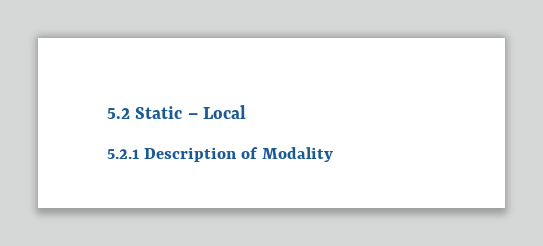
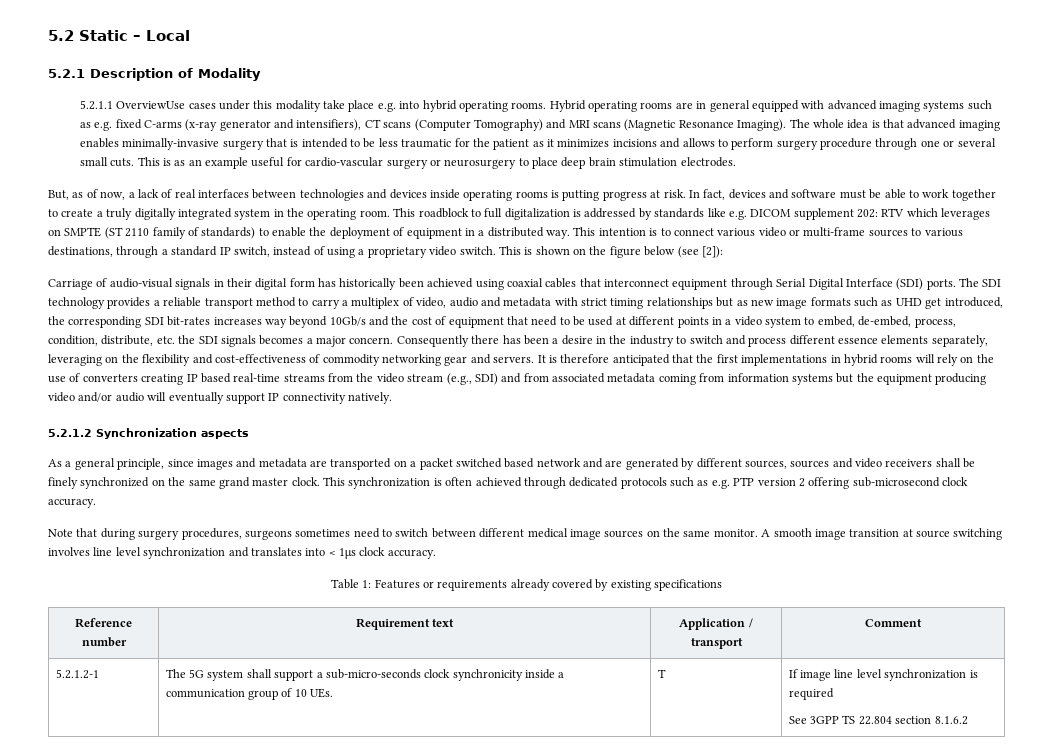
+ 5.2.1.1 OverviewUse cases under this modality take place e.g. into hybrid operating rooms. Hybrid operating rooms are in general equipped with advanced imaging systems such as e.g. fixed C-arms (x-ray generator and intensifiers), CT scans (Computer Tomography) and MRI scans (Magnetic Resonance Imaging). The whole idea is that advanced imaging enables minimally-invasive surgery that is intended to be less traumatic for the patient as it minimizes incisions and allows to perform surgery procedure through one or several small cuts. This is as an example useful for cardio-vascular surgery or neurosurgery to place deep brain stimulation electrodes.
+ But, as of now, a lack of real interfaces between technologies and devices inside operating rooms is putting progress at risk. In fact, devices and software must be able to work together to create a truly digitally integrated system in the operating room. This roadblock to full digitalization is addressed by standards like e.g. DICOM supplement 202: RTV which leverages on SMPTE (ST 2110 family of standards) to enable the deployment of equipment in a distributed way. This intention is to connect various video or multi-frame sources to various destinations, through a standard IP switch, instead of using a proprietary video switch. This is shown on the figure below (see [2]):
+ Carriage of audio-visual signals in their digital form has historically been achieved using coaxial cables that interconnect equipment through Serial Digital Interface (SDI) ports. The SDI technology provides a reliable transport method to carry a multiplex of video, audio and metadata with strict timing relationships but as new image formats such as UHD get introduced, the corresponding SDI bit-rates increases way beyond 10Gb/s and the cost of equipment that need to be used at different points in a video system to embed, de-embed, process, condition, distribute, etc. the SDI signals becomes a major concern. Consequently there has been a desire in the industry to switch and process different essence elements separately, leveraging on the flexibility and cost-effectiveness of commodity networking gear and servers. It is therefore anticipated that the first implementations in hybrid rooms will rely on the use of converters creating IP based real-time streams from the video stream (e.g., SDI) and from associated metadata coming from information systems but the equipment producing video and/or audio will eventually support IP connectivity natively.
+ 5.2.1.2 Synchronization aspects
+ As a general principle, since images and metadata are transported on a packet switched based network and are generated by different sources, sources and video receivers shall be finely synchronized on the same grand master clock. This synchronization is often achieved through dedicated protocols such as e.g. PTP version 2 offering sub-microsecond clock accuracy.
+ Note that during surgery procedures, surgeons sometimes need to switch between different medical image sources on the same monitor. A smooth image transition at source switching involves line level synchronization and translates into < 1µs clock accuracy.
+ Table 1: Features or requirements already covered by existing specifications
+ Reference number | Requirement text | Application / transport | Comment
+ 5.2.1.2-1 | The 5G system shall support a sub-micro-seconds clock synchronicity inside a communication group of 10 UEs. | T | If image line level synchronization is required
+ See 3GPP TS 22.804 section 8.1.6.2

